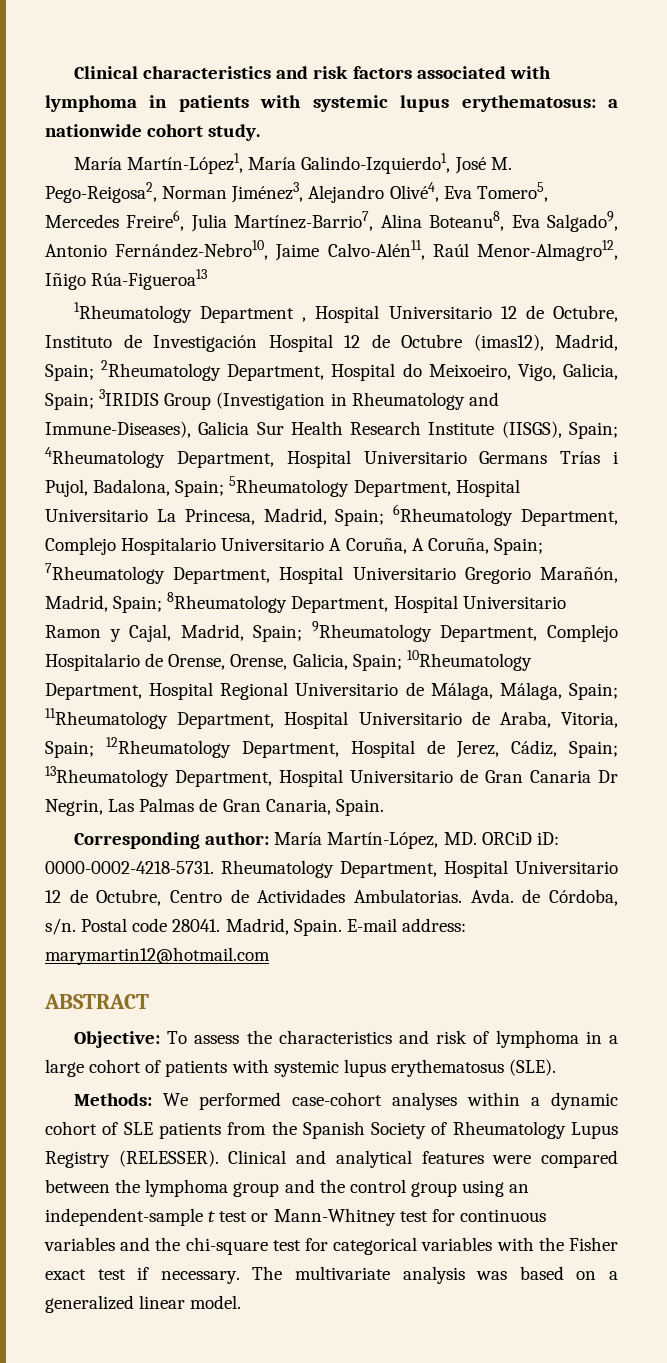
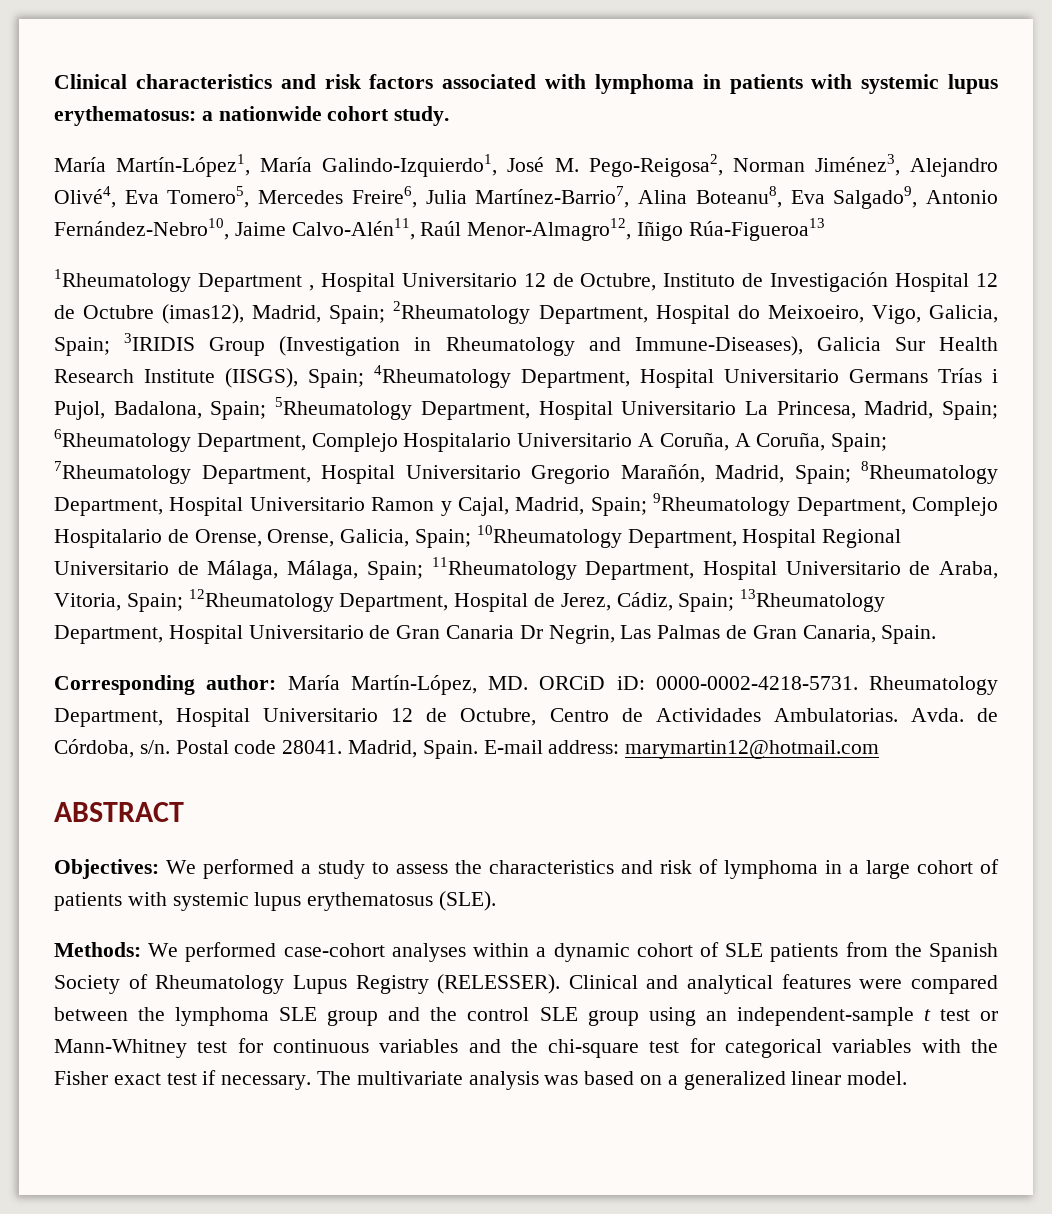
- Objective: To assess the characteristics and risk of lymphoma in a large cohort of patients with systemic lupus erythematosus (SLE).
+ Objectives: We performed a study to assess the characteristics and risk of lymphoma in a large cohort of patients with systemic lupus erythematosus (SLE).
- Clinical and analytical features were compared between the lymphoma group and the control group using an independent-sample t test or Mann-Whitney test for continuous variables and the chi-square test for categorical variables with the Fisher exact test if necessary.
+ Clinical and analytical features were compared between the lymphoma SLE group and the control SLE group using an independent-sample t test or Mann-Whitney test for continuous variables and the chi-square test for categorical variables with the Fisher exact test if necessary.

